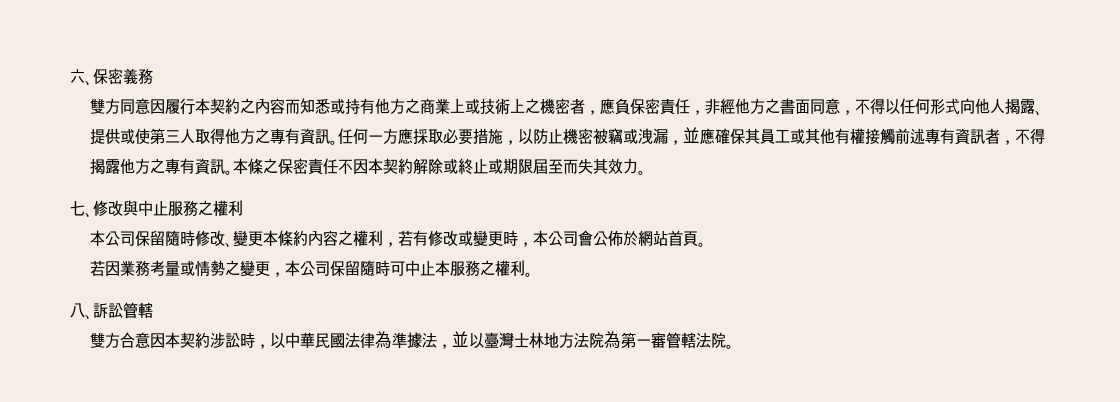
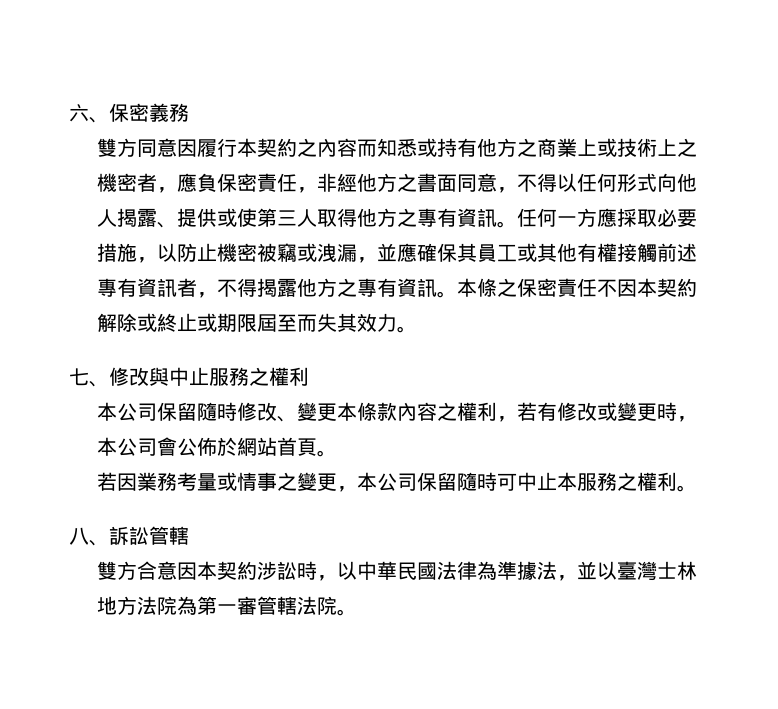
- 本公司保留隨時修改、變更本條約內容之權利，若有修改或變更時，本公司會公佈於網站首頁。
+ 本公司保留隨時修改、變更本條款內容之權利，若有修改或變更時，本公司會公佈於網站首頁。
- 若因業務考量或情勢之變更，本公司保留隨時可中止本服務之權利。
+ 若因業務考量或情事之變更，本公司保留隨時可中止本服務之權利。

